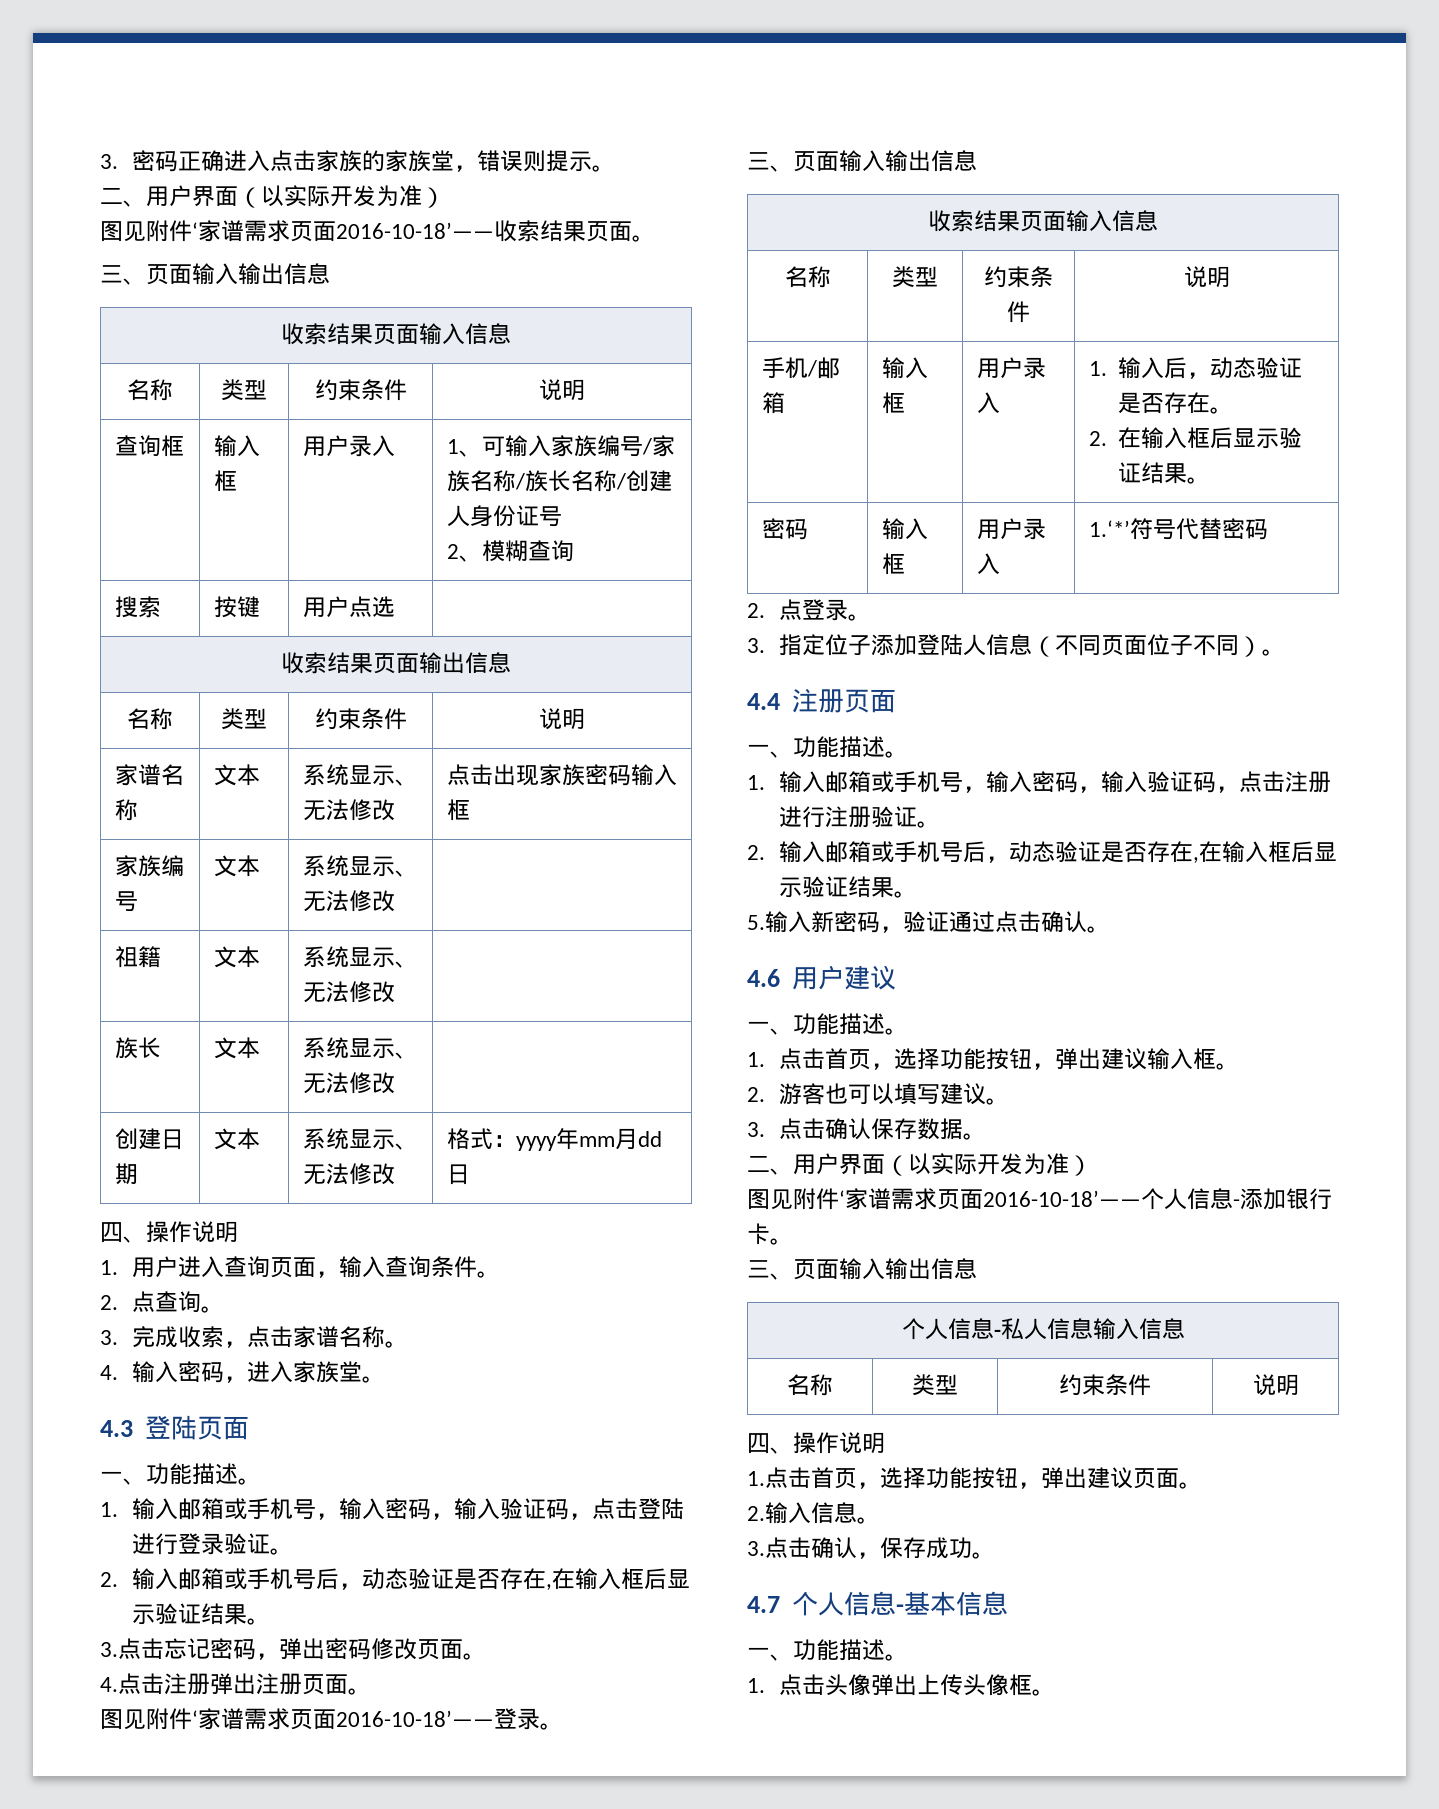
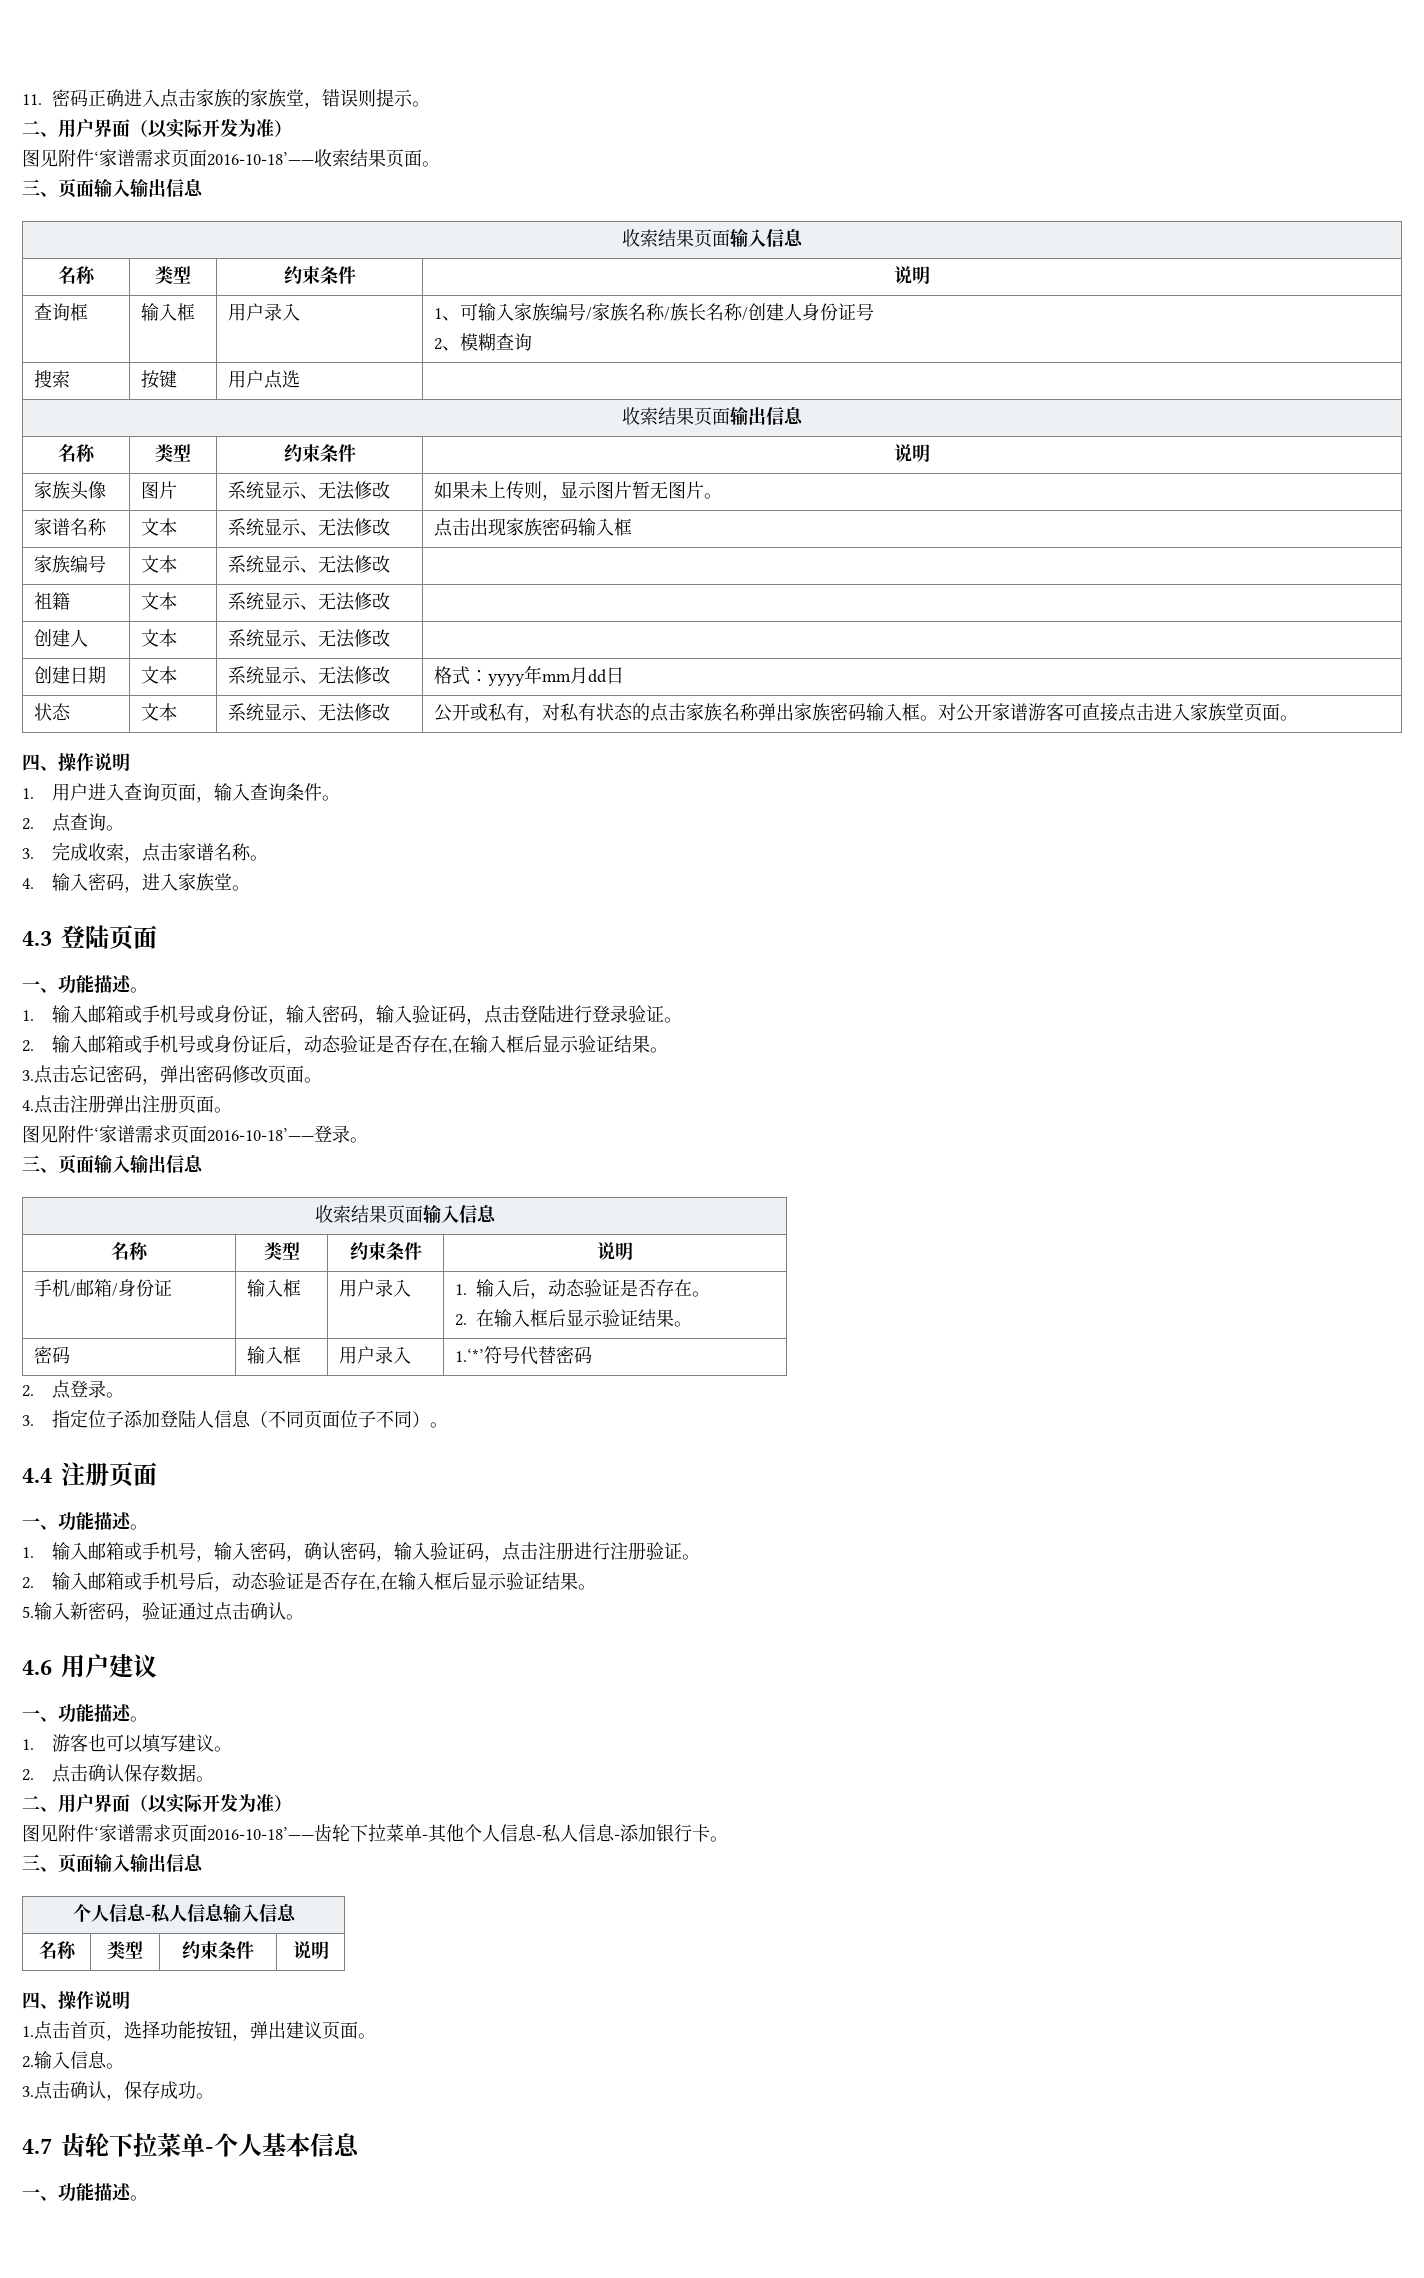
- 3.密码正确进入点击家族的家族堂，错误则提示。
+ 11.密码正确进入点击家族的家族堂，错误则提示。
+ 家族头像 | 图片 | 系统显示、无法修改 | 如果未上传则，显示图片暂无图片。
- 族长 | 文本 | 系统显示、无法修改 |
+ 创建人 | 文本 | 系统显示、无法修改 |
+ 状态 | 文本 | 系统显示、无法修改 | 公开或私有，对私有状态的点击家族名称弹出家族密码输入框。对公开家谱游客可直接点击进入家族堂页面。
- 1.输入邮箱或手机号，输入密码，输入验证码，点击登陆进行登录验证。
- 2.输入邮箱或手机号后，动态验证是否存在,在输入框后显示验证结果。
+ 1.输入邮箱或手机号或身份证，输入密码，输入验证码，点击登陆进行登录验证。
+ 2.输入邮箱或手机号或身份证后，动态验证是否存在,在输入框后显示验证结果。
- 手机/邮箱 | 输入框 | 用户录入 | 1.输入后，动态验证是否存在。
+ 手机/邮箱/身份证 | 输入框 | 用户录入 | 1.输入后，动态验证是否存在。
- 1.输入邮箱或手机号，输入密码，输入验证码，点击注册进行注册验证。
+ 1.输入邮箱或手机号，输入密码，确认密码，输入验证码，点击注册进行注册验证。
- 1.点击首页，选择功能按钮，弹出建议输入框。
- 2.游客也可以填写建议。
+ 1.游客也可以填写建议。
- 3.点击确认保存数据。
+ 2.点击确认保存数据。
- 图见附件‘家谱需求页面2016-10-18’——个人信息-添加银行卡。
+ 图见附件‘家谱需求页面2016-10-18’——齿轮下拉菜单-其他个人信息-私人信息-添加银行卡。
- 4.7个人信息-基本信息
+ 4.7齿轮下拉菜单-个人基本信息
- 1.点击头像弹出上传头像框。

